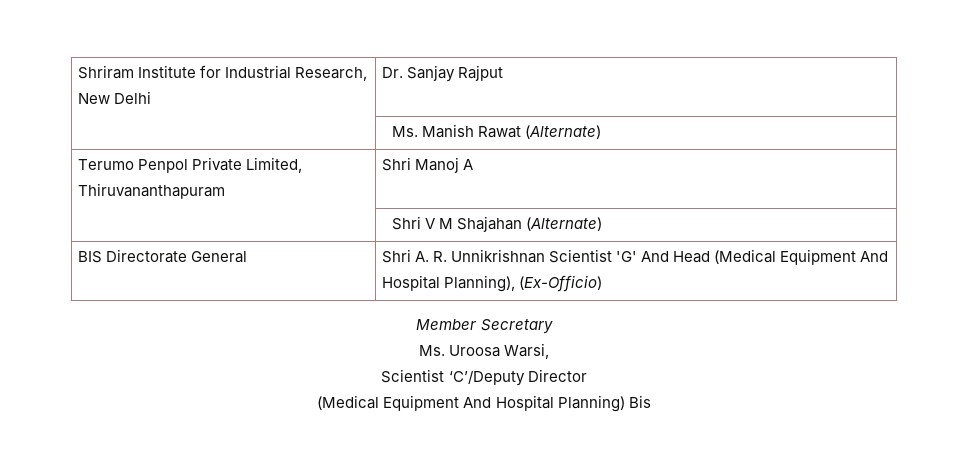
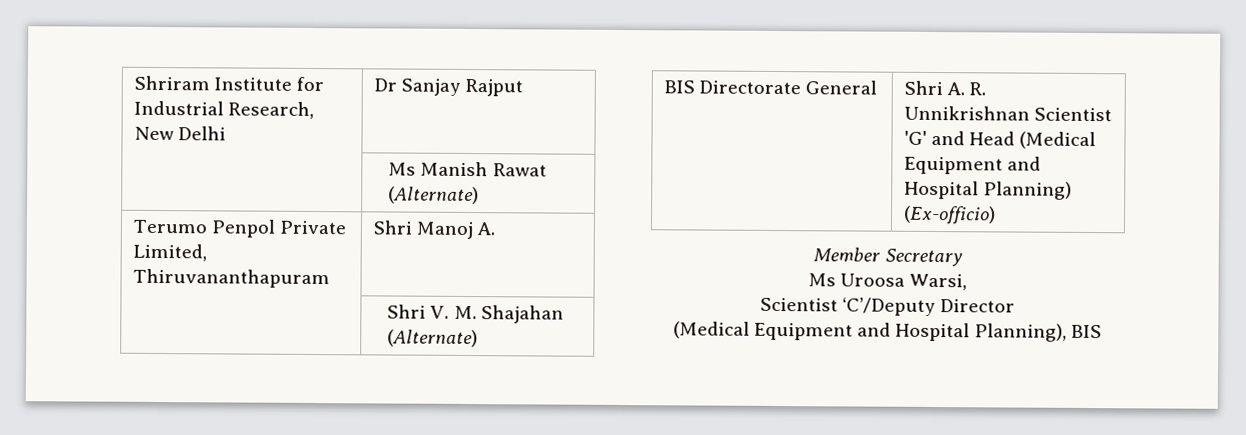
- Shriram Institute for Industrial Research, New Delhi | Dr. Sanjay Rajput
+ Shriram Institute for Industrial Research, New Delhi | Dr Sanjay Rajput
- | Ms. Manish Rawat (Alternate)
+ | Ms Manish Rawat (Alternate)
- Terumo Penpol Private Limited, Thiruvananthapuram | Shri Manoj A
- | Shri V M Shajahan (Alternate)
+ Terumo Penpol Private Limited, Thiruvananthapuram | Shri Manoj A.
+ | Shri V. M. Shajahan (Alternate)
- BIS Directorate General | Shri A. R. Unnikrishnan Scientist 'G' And Head (Medical Equipment And Hospital Planning), (Ex-Officio)
+ BIS Directorate General | Shri A. R. Unnikrishnan Scientist 'G' and Head (Medical Equipment and Hospital Planning) (Ex-officio)
- Ms. Uroosa Warsi,
+ Ms Uroosa Warsi,
- (Medical Equipment And Hospital Planning) Bis
+ (Medical Equipment and Hospital Planning), BIS

